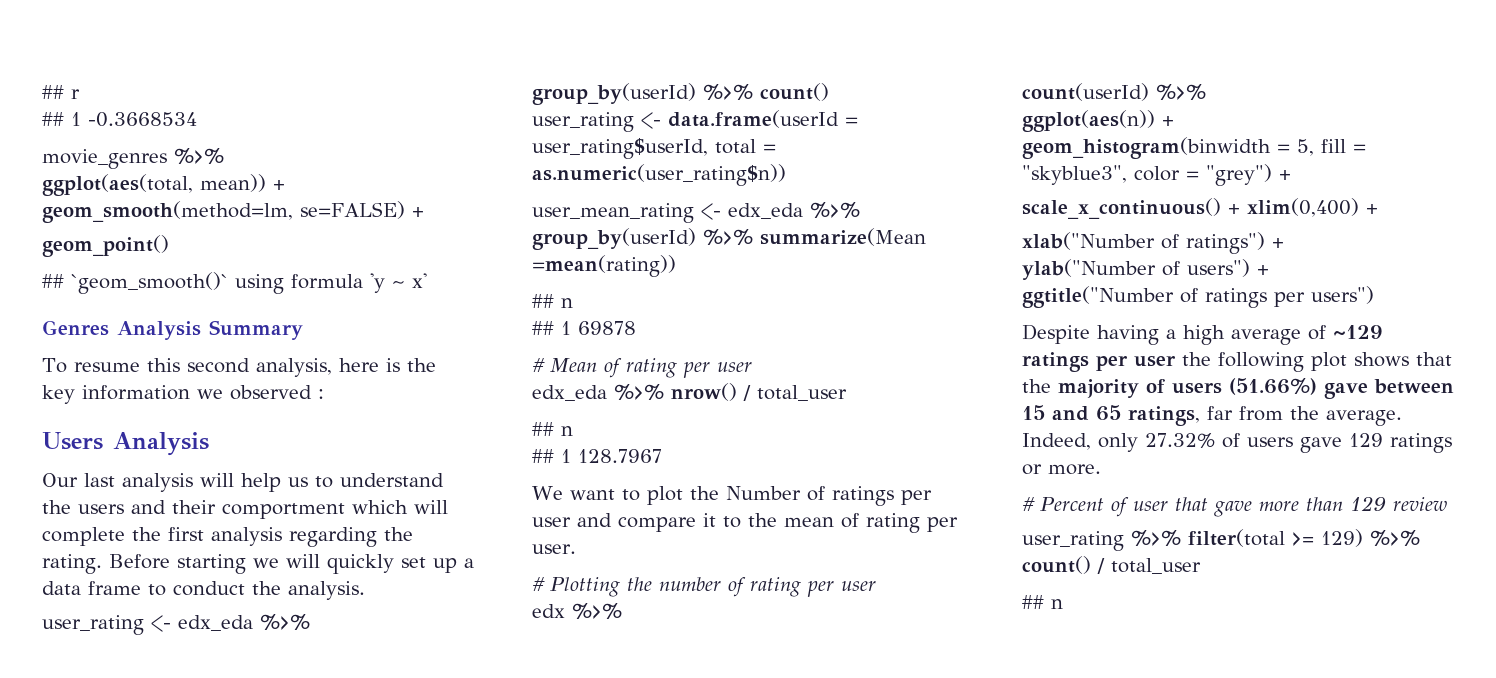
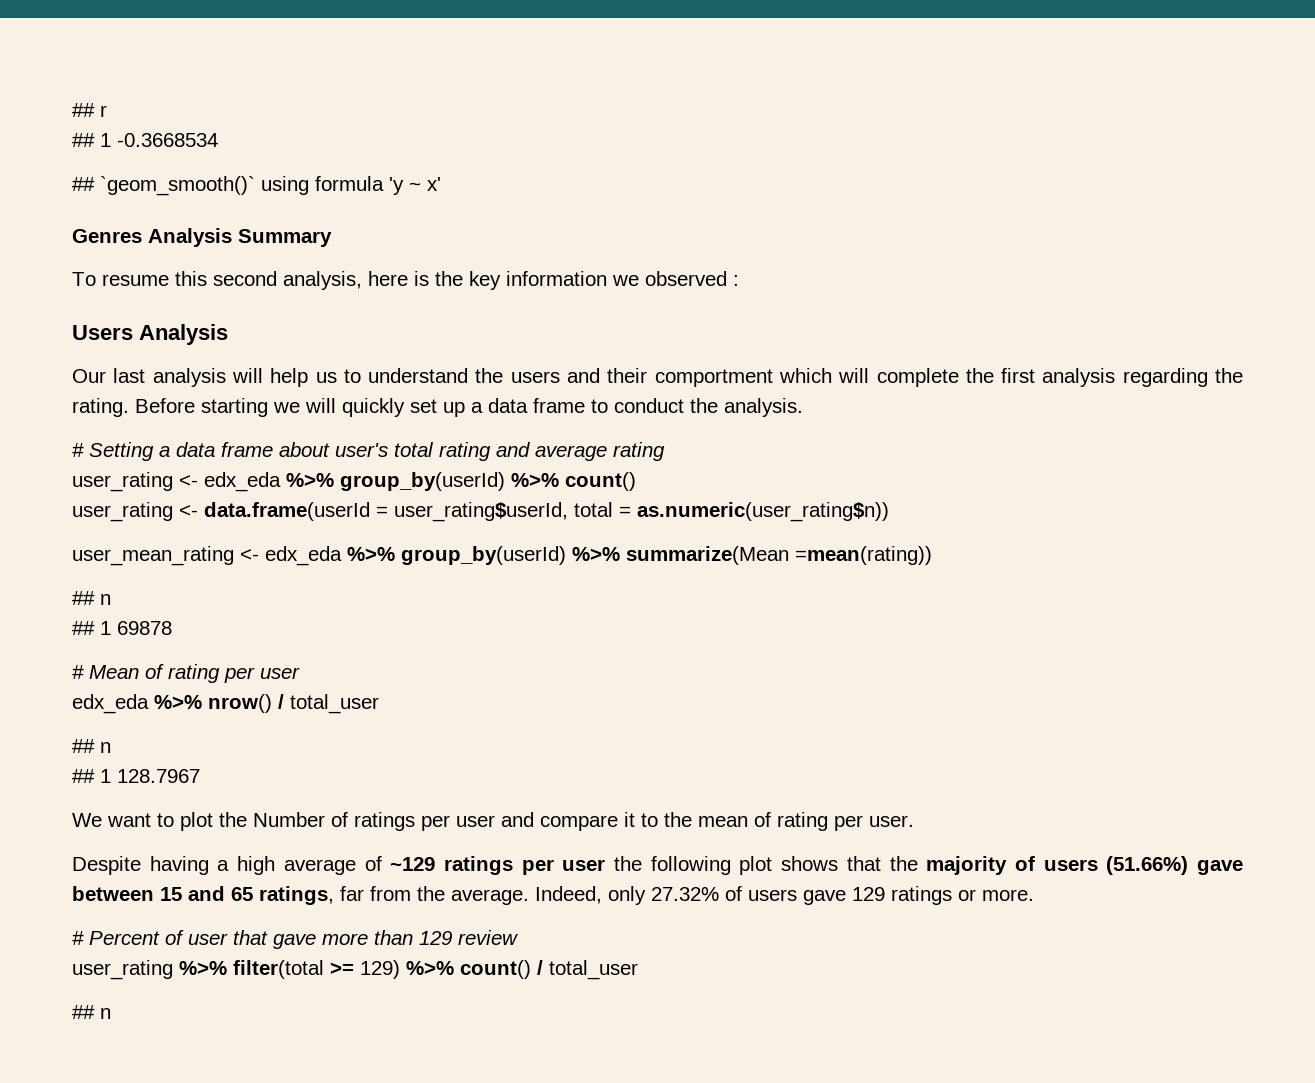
- movie_genres %>%
- ggplot(aes(total, mean)) + geom_smooth(method=lm, se=FALSE) +
- geom_point()
+ # Setting a data frame about user's total rating and average rating
- # Plotting the number of rating per user
- edx %>%
- count(userId) %>%
- ggplot(aes(n)) +
- geom_histogram(binwidth = 5, fill = "skyblue3", color = "grey") +
- scale_x_continuous() + xlim(0,400) +
- xlab("Number of ratings") +
- ylab("Number of users") +
- ggtitle("Number of ratings per users")

